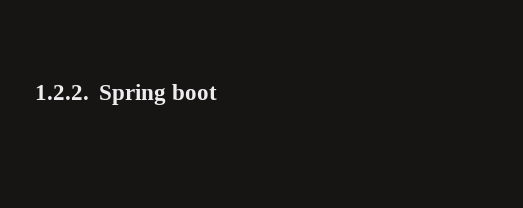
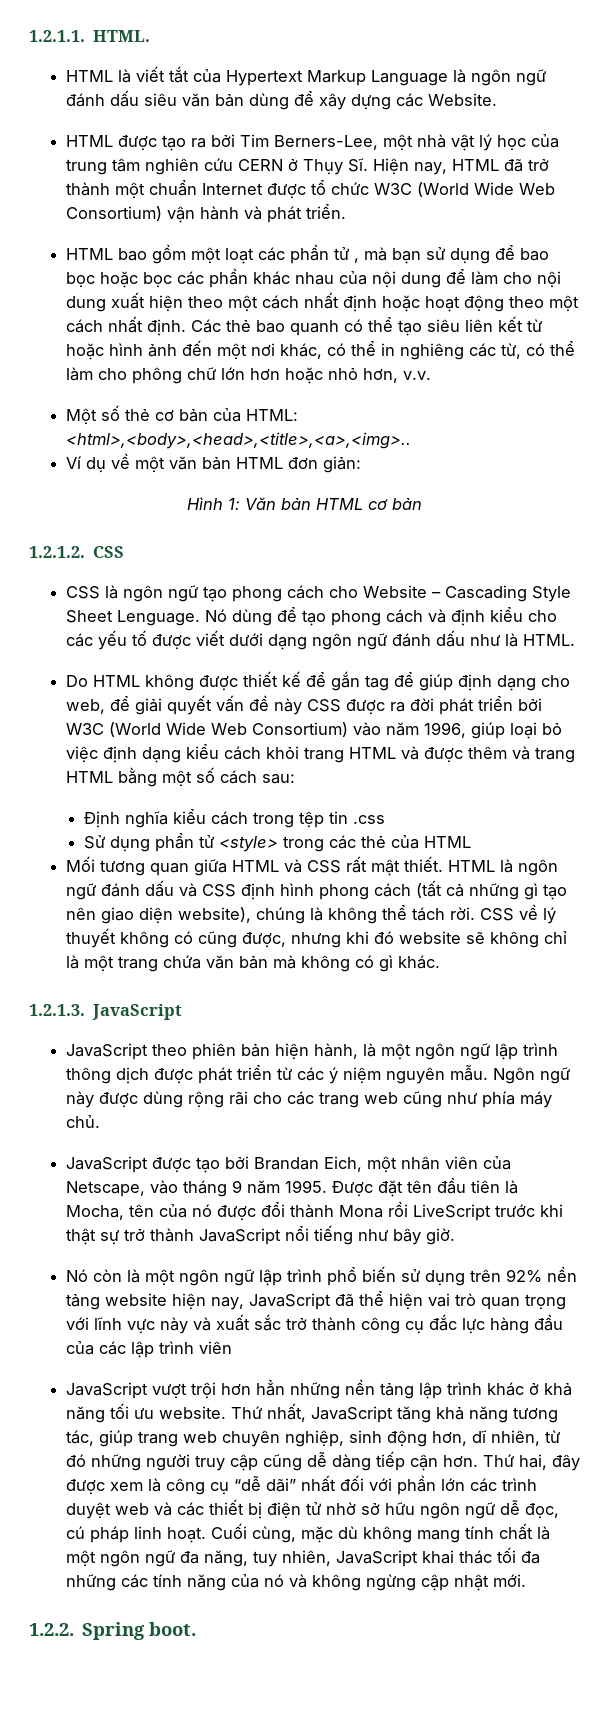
+ 1.2.1.1. HTML.
+ HTML là viết tắt của Hypertext Markup Language là ngôn ngữ đánh dấu siêu văn bản dùng để xây dựng các Website.
+ HTML được tạo ra bởi Tim Berners-Lee, một nhà vật lý học của trung tâm nghiên cứu CERN ở Thụy Sĩ. Hiện nay, HTML đã trở thành một chuẩn Internet được tổ chức W3C (World Wide Web Consortium) vận hành và phát triển.
+ HTML bao gồm một loạt các phần tử , mà bạn sử dụng để bao bọc hoặc bọc các phần khác nhau của nội dung để làm cho nội dung xuất hiện theo một cách nhất định hoặc hoạt động theo một cách nhất định. Các thẻ bao quanh có thể tạo siêu liên kết từ hoặc hình ảnh đến một nơi khác, có thể in nghiêng các từ, có thể làm cho phông chữ lớn hơn hoặc nhỏ hơn, v.v.
+ Một số thẻ cơ bản của HTML: <html>,<body>,<head>,<title>,<a>,<img>..
+ Ví dụ về một văn bản HTML đơn giản:
+ Hình 1: Văn bản HTML cơ bản
+ 1.2.1.2. CSS
+ CSS là ngôn ngữ tạo phong cách cho Website – Cascading Style Sheet Lenguage. Nó dùng để tạo phong cách và định kiểu cho các yếu tố được viết dưới dạng ngôn ngữ đánh dấu như là HTML.
+ Do HTML không được thiết kế để gắn tag để giúp định dạng cho web, để giải quyết vấn đề này CSS được ra đời phát triển bởi W3C (World Wide Web Consortium) vào năm 1996, giúp loại bỏ việc định dạng kiểu cách khỏi trang HTML và được thêm và trang HTML bằng một số cách sau:
+ Định nghĩa kiểu cách trong tệp tin .css
+ Sử dụng phẩn tử <style> trong các thẻ của HTML
+ Mối tương quan giữa HTML và CSS rất mật thiết. HTML là ngôn ngữ đánh dấu và CSS định hình phong cách (tất cả những gì tạo nên giao diện website), chúng là không thể tách rời. CSS về lý thuyết không có cũng được, nhưng khi đó website sẽ không chỉ là một trang chứa văn bản mà không có gì khác.
+ 1.2.1.3. JavaScript
+ JavaScript theo phiên bản hiện hành, là một ngôn ngữ lập trình thông dịch được phát triển từ các ý niệm nguyên mẫu. Ngôn ngữ này được dùng rộng rãi cho các trang web cũng như phía máy chủ.
+ JavaScript được tạo bởi Brandan Eich, một nhân viên của Netscape, vào tháng 9 năm 1995. Được đặt tên đầu tiên là Mocha, tên của nó được đổi thành Mona rồi LiveScript trước khi thật sự trở thành JavaScript nổi tiếng như bây giờ.
+ Nó còn là một ngôn ngữ lập trình phổ biến sử dụng trên 92% nền tảng website hiện nay, JavaScript đã thể hiện vai trò quan trọng với lĩnh vực này và xuất sắc trở thành công cụ đắc lực hàng đầu của các lập trình viên
+ JavaScript vượt trội hơn hẳn những nền tảng lập trình khác ở khả năng tối ưu website. Thứ nhất, JavaScript tăng khả năng tương tác, giúp trang web chuyên nghiệp, sinh động hơn, dĩ nhiên, từ đó những người truy cập cũng dễ dàng tiếp cận hơn. Thứ hai, đây được xem là công cụ “dễ dãi” nhất đối với phần lớn các trình duyệt web và các thiết bị điện tử nhờ sở hữu ngôn ngữ dễ đọc, cú pháp linh hoạt. Cuối cùng, mặc dù không mang tính chất là một ngôn ngữ đa năng, tuy nhiên, JavaScript khai thác tối đa những các tính năng của nó và không ngừng cập nhật mới.
- 1.2.2. Spring boot
+ 1.2.2. Spring boot.

